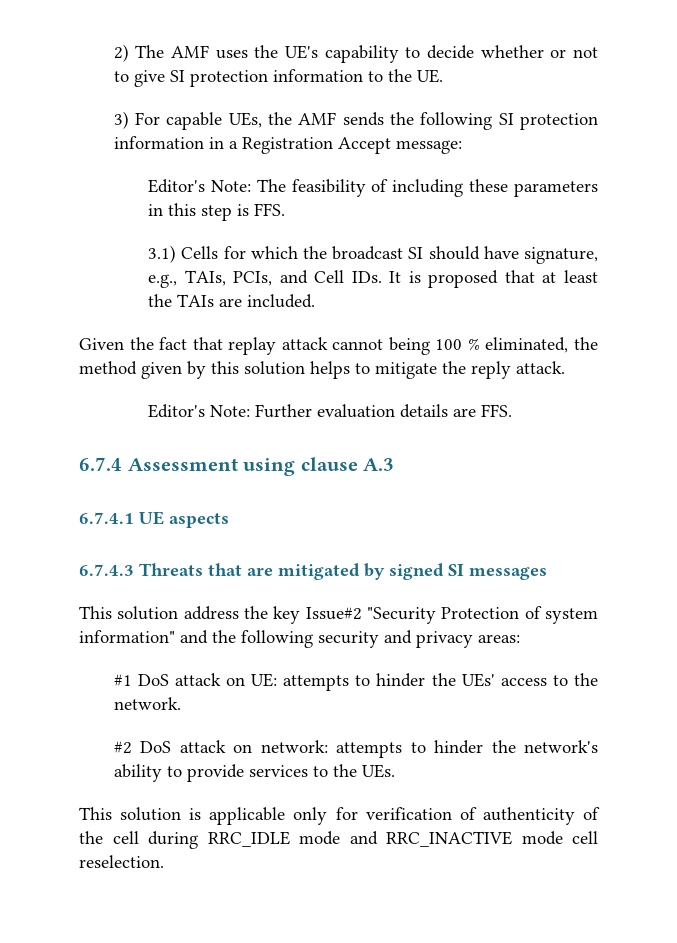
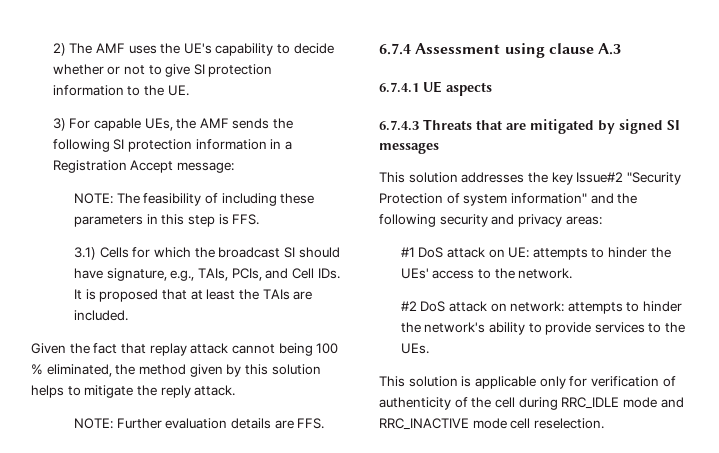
- Editor's Note: The feasibility of including these parameters in this step is FFS.
+ NOTE: The feasibility of including these parameters in this step is FFS.
- Editor's Note: Further evaluation details are FFS.
+ NOTE: Further evaluation details are FFS.
- This solution address the key Issue#2 "Security Protection of system information" and the following security and privacy areas:
+ This solution addresses the key Issue#2 "Security Protection of system information" and the following security and privacy areas:

